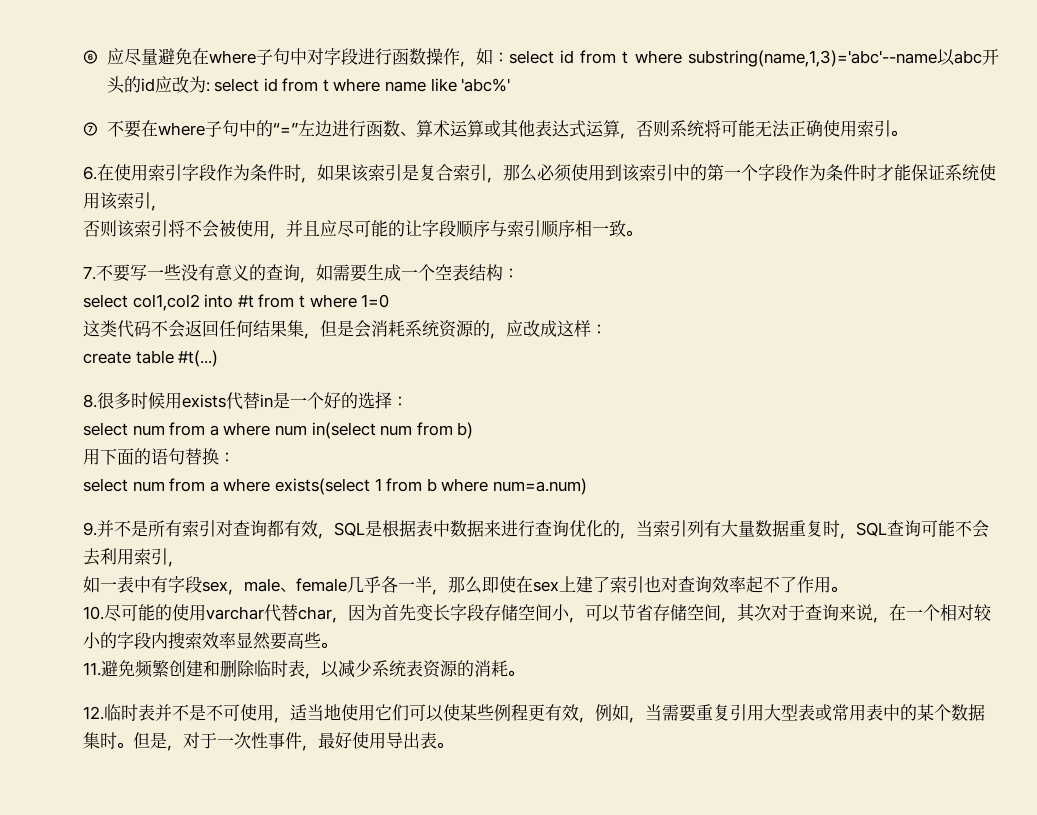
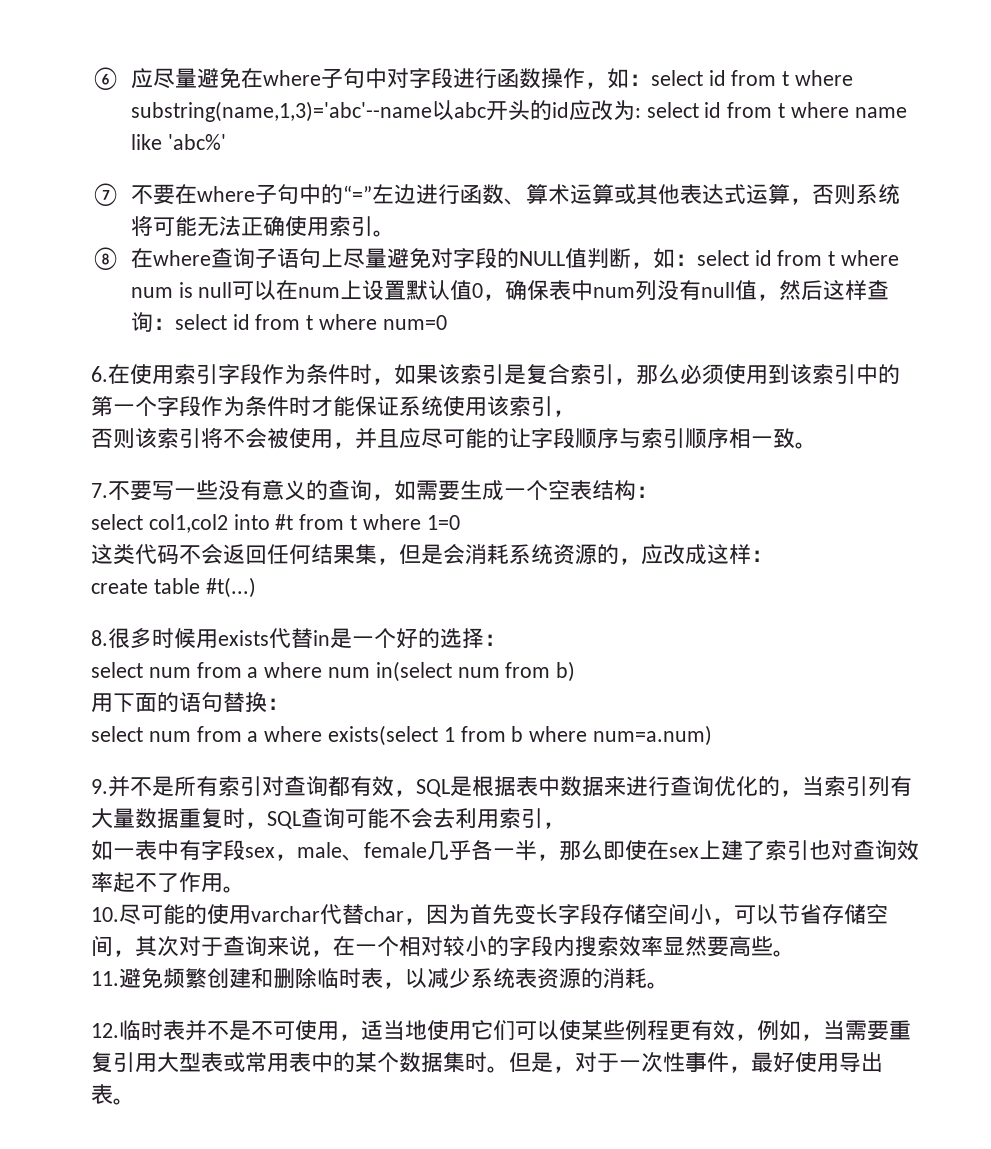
+ ⑧在where查询子语句上尽量避免对字段的NULL值判断，如：select id from t where num is null可以在num上设置默认值0，确保表中num列没有null值，然后这样查询：select id from t where num=0

